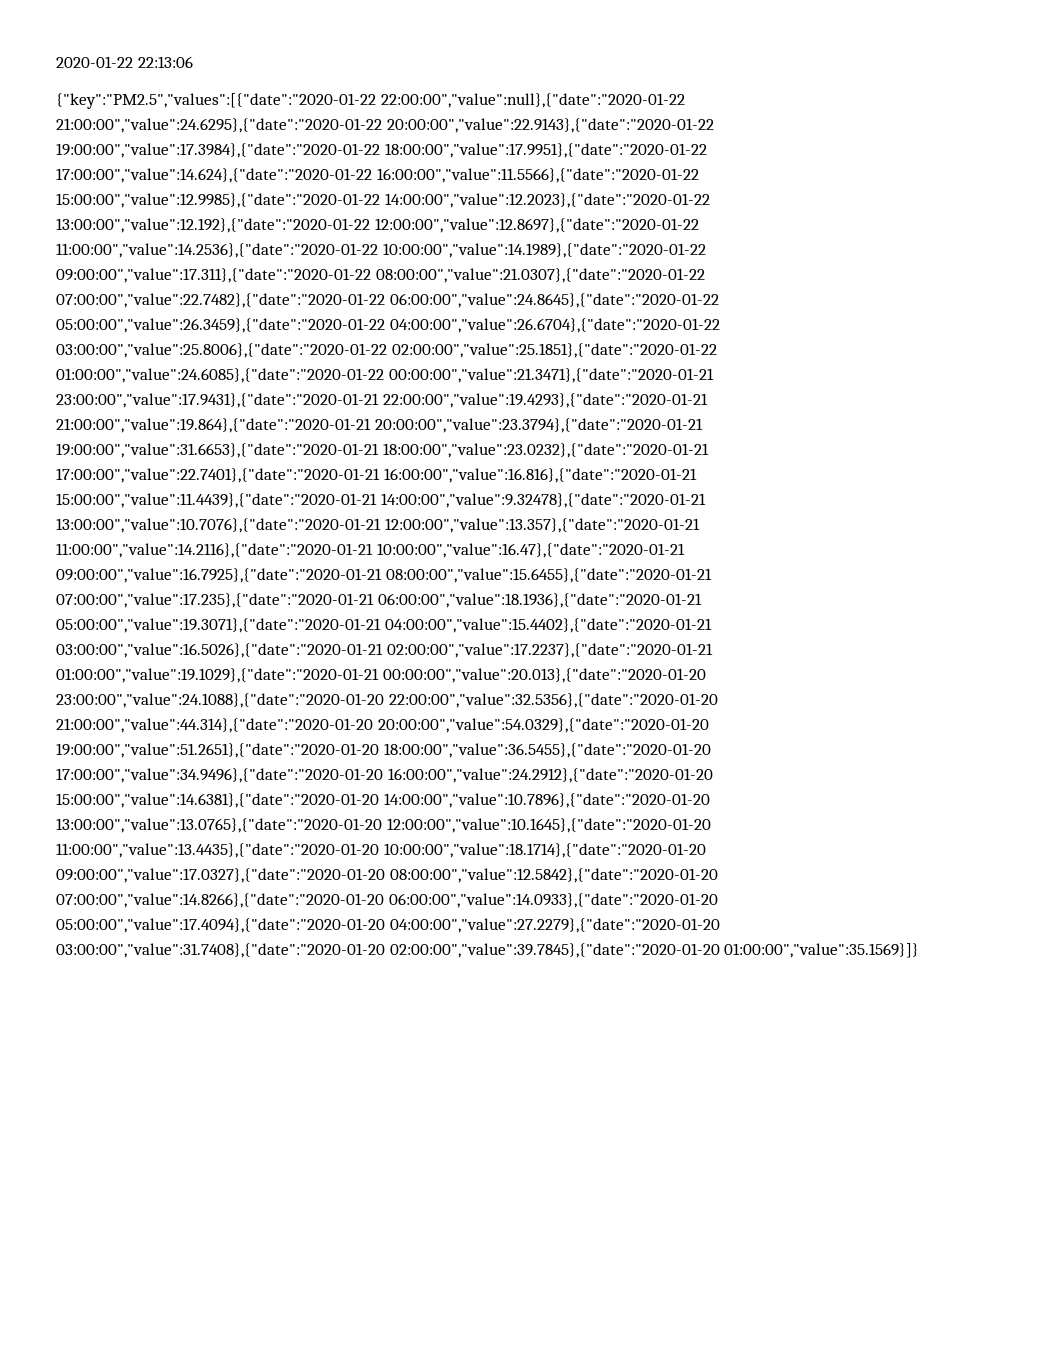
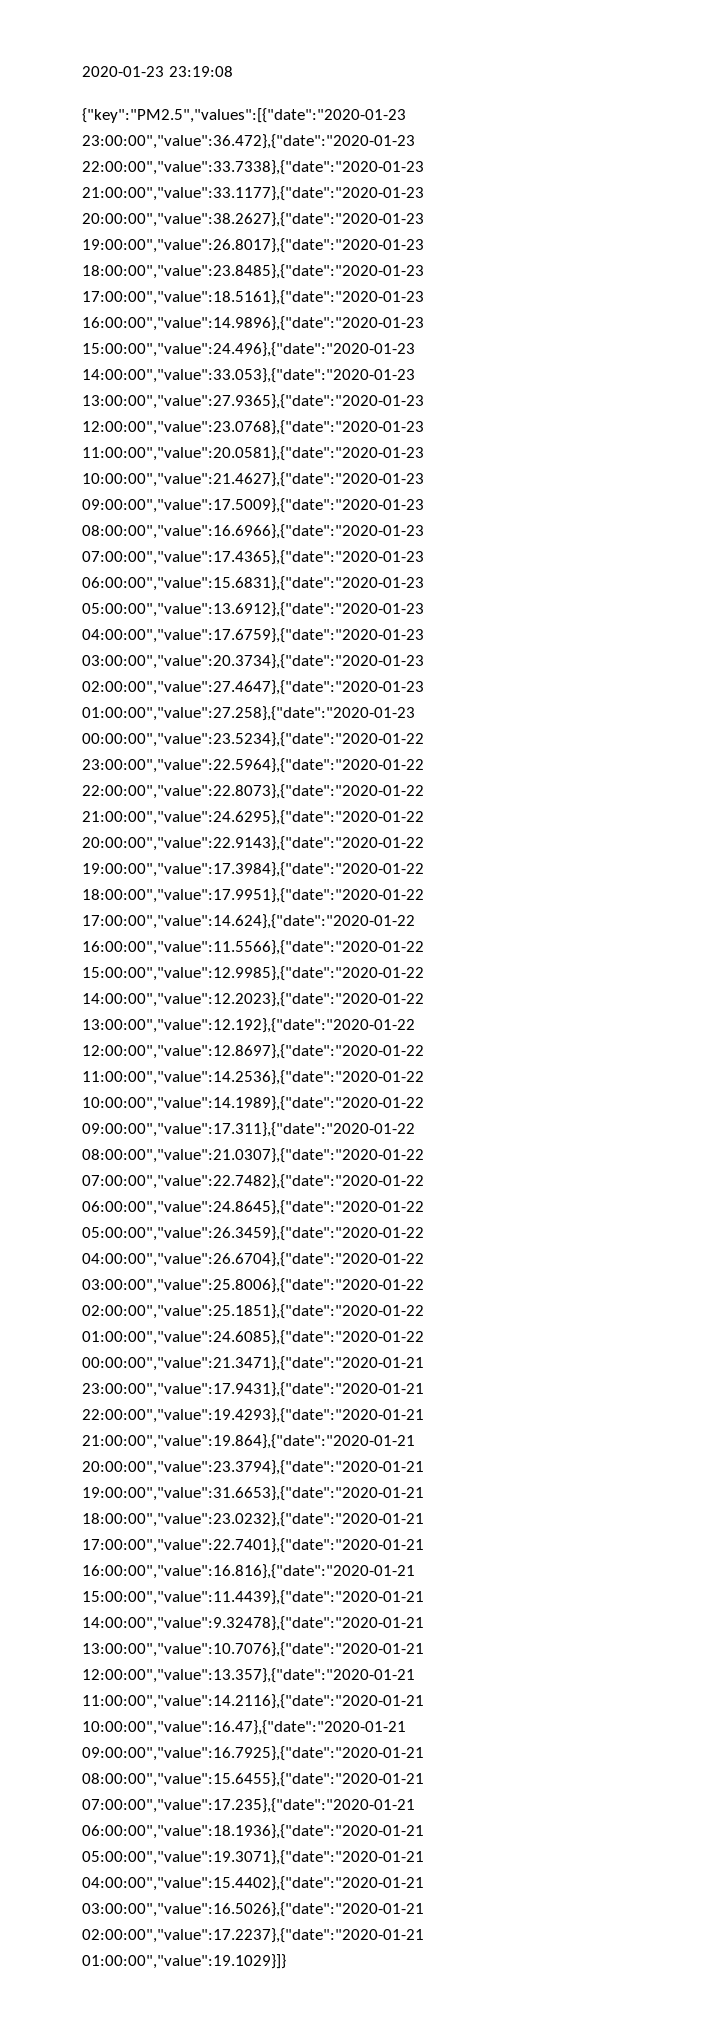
- 2020-01-22 22:13:06
- {"key":"PM2.5","values":[{"date":"2020-01-22 22:00:00","value":null},{"date":"2020-01-22 21:00:00","value":24.6295},{"date":"2020-01-22 20:00:00","value":22.9143},{"date":"2020-01-22 19:00:00","value":17.3984},{"date":"2020-01-22 18:00:00","value":17.9951},{"date":"2020-01-22 17:00:00","value":14.624},{"date":"2020-01-22 16:00:00","value":11.5566},{"date":"2020-01-22 15:00:00","value":12.9985},{"date":"2020-01-22 14:00:00","value":12.2023},{"date":"2020-01-22 13:00:00","value":12.192},{"date":"2020-01-22 12:00:00","value":12.8697},{"date":"2020-01-22 11:00:00","value":14.2536},{"date":"2020-01-22 10:00:00","value":14.1989},{"date":"2020-01-22 09:00:00","value":17.311},{"date":"2020-01-22 08:00:00","value":21.0307},{"date":"2020-01-22 07:00:00","value":22.7482},{"date":"2020-01-22 06:00:00","value":24.8645},{"date":"2020-01-22 05:00:00","value":26.3459},{"date":"2020-01-22 04:00:00","value":26.6704},{"date":"2020-01-22 03:00:00","value":25.8006},{"date":"2020-01-22 02:00:00","value":25.1851},{"date":"2020-01-22 01:00:00","value":24.6085},{"date":"2020-01-22 00:00:00","value":21.3471},{"date":"2020-01-21 23:00:00","value":17.9431},{"date":"2020-01-21 22:00:00","value":19.4293},{"date":"2020-01-21 21:00:00","value":19.864},{"date":"2020-01-21 20:00:00","value":23.3794},{"date":"2020-01-21 19:00:00","value":31.6653},{"date":"2020-01-21 18:00:00","value":23.0232},{"date":"2020-01-21 17:00:00","value":22.7401},{"date":"2020-01-21 16:00:00","value":16.816},{"date":"2020-01-21 15:00:00","value":11.4439},{"date":"2020-01-21 14:00:00","value":9.32478},{"date":"2020-01-21 13:00:00","value":10.7076},{"date":"2020-01-21 12:00:00","value":13.357},{"date":"2020-01-21 11:00:00","value":14.2116},{"date":"2020-01-21 10:00:00","value":16.47},{"date":"2020-01-21 09:00:00","value":16.7925},{"date":"2020-01-21 08:00:00","value":15.6455},{"date":"2020-01-21 07:00:00","value":17.235},{"date":"2020-01-21 06:00:00","value":18.1936},{"date":"2020-01-21 05:00:00","value":19.3071},{"date":"2020-01-21 04:00:00","value":15.4402},{"date":"2020-01-21 03:00:00","value":16.5026},{"date":"2020-01-21 02:00:00","value":17.2237},{"date":"2020-01-21 01:00:00","value":19.1029},{"date":"2020-01-21 00:00:00","value":20.013},{"date":"2020-01-20 23:00:00","value":24.1088},{"date":"2020-01-20 22:00:00","value":32.5356},{"date":"2020-01-20 21:00:00","value":44.314},{"date":"2020-01-20 20:00:00","value":54.0329},{"date":"2020-01-20 19:00:00","value":51.2651},{"date":"2020-01-20 18:00:00","value":36.5455},{"date":"2020-01-20 17:00:00","value":34.9496},{"date":"2020-01-20 16:00:00","value":24.2912},{"date":"2020-01-20 15:00:00","value":14.6381},{"date":"2020-01-20 14:00:00","value":10.7896},{"date":"2020-01-20 13:00:00","value":13.0765},{"date":"2020-01-20 12:00:00","value":10.1645},{"date":"2020-01-20 11:00:00","value":13.4435},{"date":"2020-01-20 10:00:00","value":18.1714},{"date":"2020-01-20 09:00:00","value":17.0327},{"date":"2020-01-20 08:00:00","value":12.5842},{"date":"2020-01-20 07:00:00","value":14.8266},{"date":"2020-01-20 06:00:00","value":14.0933},{"date":"2020-01-20 05:00:00","value":17.4094},{"date":"2020-01-20 04:00:00","value":27.2279},{"date":"2020-01-20 03:00:00","value":31.7408},{"date":"2020-01-20 02:00:00","value":39.7845},{"date":"2020-01-20 01:00:00","value":35.1569}]}
+ 2020-01-23 23:19:08
+ {"key":"PM2.5","values":[{"date":"2020-01-23 23:00:00","value":36.472},{"date":"2020-01-23 22:00:00","value":33.7338},{"date":"2020-01-23 21:00:00","value":33.1177},{"date":"2020-01-23 20:00:00","value":38.2627},{"date":"2020-01-23 19:00:00","value":26.8017},{"date":"2020-01-23 18:00:00","value":23.8485},{"date":"2020-01-23 17:00:00","value":18.5161},{"date":"2020-01-23 16:00:00","value":14.9896},{"date":"2020-01-23 15:00:00","value":24.496},{"date":"2020-01-23 14:00:00","value":33.053},{"date":"2020-01-23 13:00:00","value":27.9365},{"date":"2020-01-23 12:00:00","value":23.0768},{"date":"2020-01-23 11:00:00","value":20.0581},{"date":"2020-01-23 10:00:00","value":21.4627},{"date":"2020-01-23 09:00:00","value":17.5009},{"date":"2020-01-23 08:00:00","value":16.6966},{"date":"2020-01-23 07:00:00","value":17.4365},{"date":"2020-01-23 06:00:00","value":15.6831},{"date":"2020-01-23 05:00:00","value":13.6912},{"date":"2020-01-23 04:00:00","value":17.6759},{"date":"2020-01-23 03:00:00","value":20.3734},{"date":"2020-01-23 02:00:00","value":27.4647},{"date":"2020-01-23 01:00:00","value":27.258},{"date":"2020-01-23 00:00:00","value":23.5234},{"date":"2020-01-22 23:00:00","value":22.5964},{"date":"2020-01-22 22:00:00","value":22.8073},{"date":"2020-01-22 21:00:00","value":24.6295},{"date":"2020-01-22 20:00:00","value":22.9143},{"date":"2020-01-22 19:00:00","value":17.3984},{"date":"2020-01-22 18:00:00","value":17.9951},{"date":"2020-01-22 17:00:00","value":14.624},{"date":"2020-01-22 16:00:00","value":11.5566},{"date":"2020-01-22 15:00:00","value":12.9985},{"date":"2020-01-22 14:00:00","value":12.2023},{"date":"2020-01-22 13:00:00","value":12.192},{"date":"2020-01-22 12:00:00","value":12.8697},{"date":"2020-01-22 11:00:00","value":14.2536},{"date":"2020-01-22 10:00:00","value":14.1989},{"date":"2020-01-22 09:00:00","value":17.311},{"date":"2020-01-22 08:00:00","value":21.0307},{"date":"2020-01-22 07:00:00","value":22.7482},{"date":"2020-01-22 06:00:00","value":24.8645},{"date":"2020-01-22 05:00:00","value":26.3459},{"date":"2020-01-22 04:00:00","value":26.6704},{"date":"2020-01-22 03:00:00","value":25.8006},{"date":"2020-01-22 02:00:00","value":25.1851},{"date":"2020-01-22 01:00:00","value":24.6085},{"date":"2020-01-22 00:00:00","value":21.3471},{"date":"2020-01-21 23:00:00","value":17.9431},{"date":"2020-01-21 22:00:00","value":19.4293},{"date":"2020-01-21 21:00:00","value":19.864},{"date":"2020-01-21 20:00:00","value":23.3794},{"date":"2020-01-21 19:00:00","value":31.6653},{"date":"2020-01-21 18:00:00","value":23.0232},{"date":"2020-01-21 17:00:00","value":22.7401},{"date":"2020-01-21 16:00:00","value":16.816},{"date":"2020-01-21 15:00:00","value":11.4439},{"date":"2020-01-21 14:00:00","value":9.32478},{"date":"2020-01-21 13:00:00","value":10.7076},{"date":"2020-01-21 12:00:00","value":13.357},{"date":"2020-01-21 11:00:00","value":14.2116},{"date":"2020-01-21 10:00:00","value":16.47},{"date":"2020-01-21 09:00:00","value":16.7925},{"date":"2020-01-21 08:00:00","value":15.6455},{"date":"2020-01-21 07:00:00","value":17.235},{"date":"2020-01-21 06:00:00","value":18.1936},{"date":"2020-01-21 05:00:00","value":19.3071},{"date":"2020-01-21 04:00:00","value":15.4402},{"date":"2020-01-21 03:00:00","value":16.5026},{"date":"2020-01-21 02:00:00","value":17.2237},{"date":"2020-01-21 01:00:00","value":19.1029}]}

